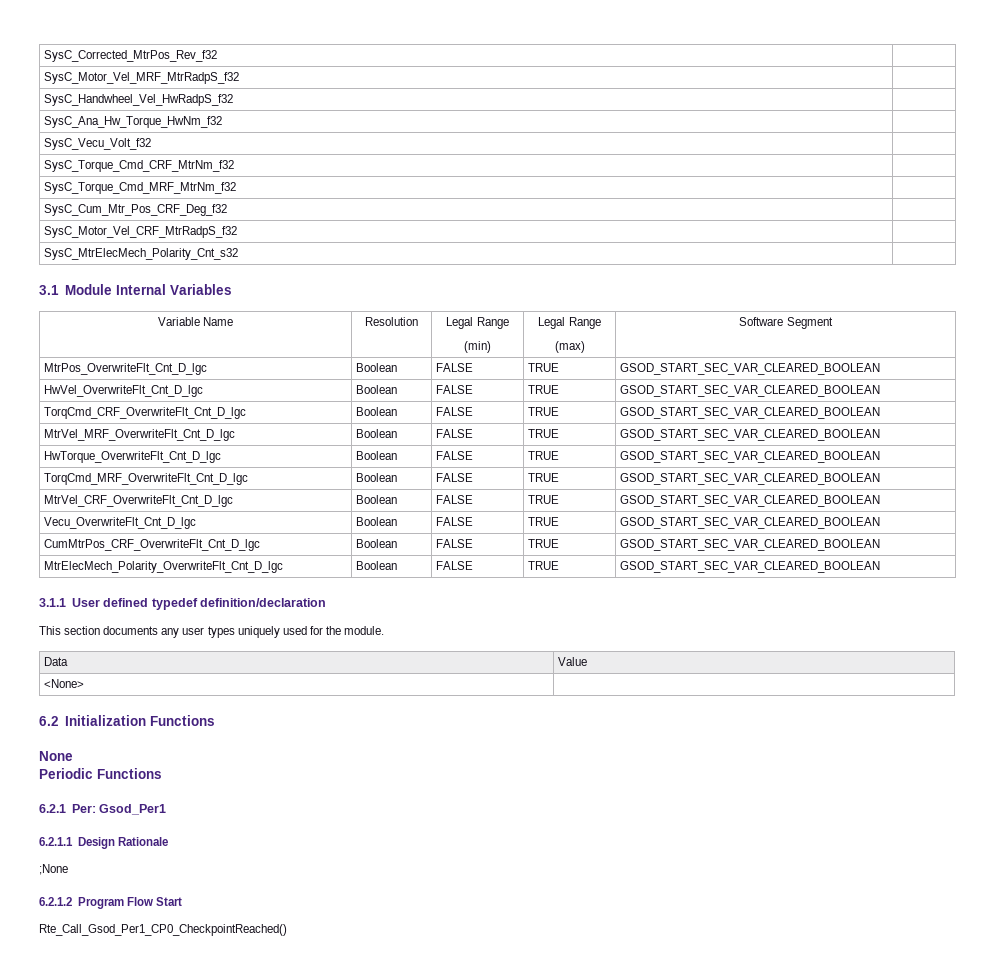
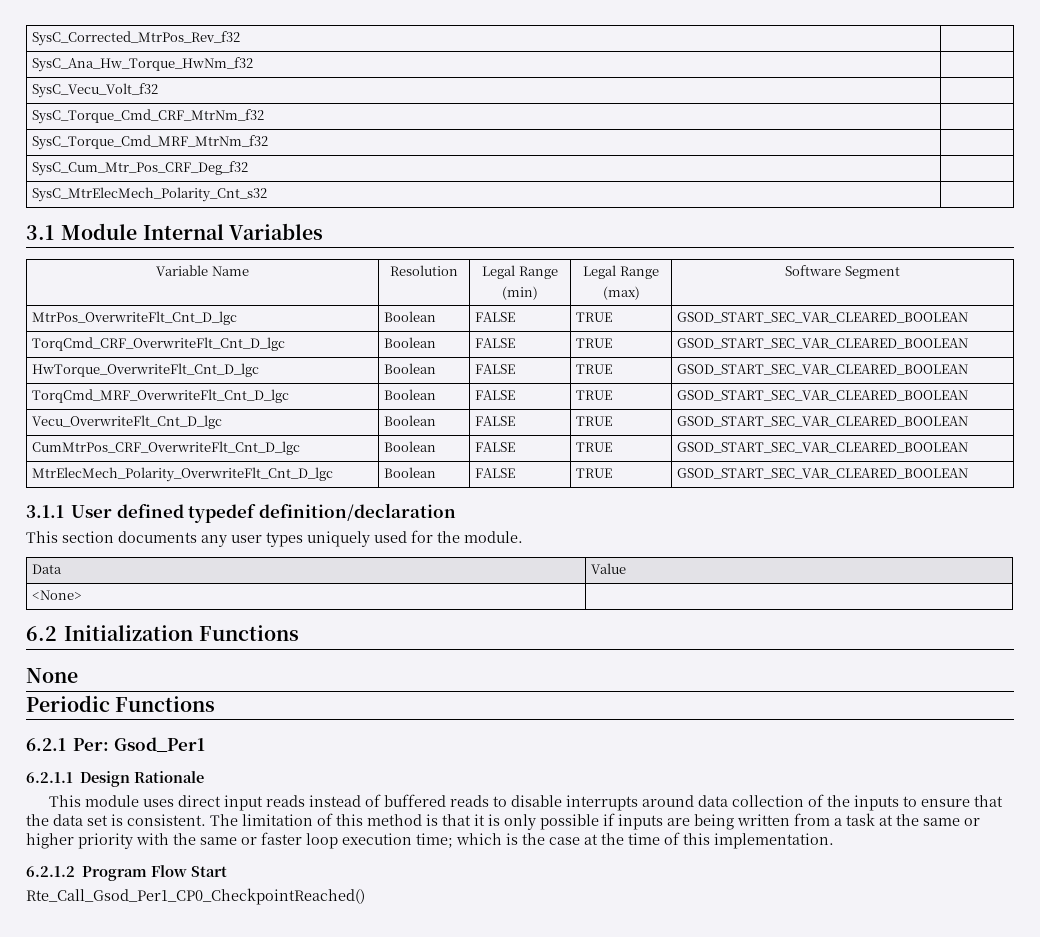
- SysC_Motor_Vel_MRF_MtrRadpS_f32 |
- SysC_Handwheel_Vel_HwRadpS_f32 |
- SysC_Motor_Vel_CRF_MtrRadpS_f32 |
- HwVel_OverwriteFlt_Cnt_D_lgc | Boolean | FALSE | TRUE | GSOD_START_SEC_VAR_CLEARED_BOOLEAN
- MtrVel_MRF_OverwriteFlt_Cnt_D_lgc | Boolean | FALSE | TRUE | GSOD_START_SEC_VAR_CLEARED_BOOLEAN
- MtrVel_CRF_OverwriteFlt_Cnt_D_lgc | Boolean | FALSE | TRUE | GSOD_START_SEC_VAR_CLEARED_BOOLEAN
- ;None
+ This module uses direct input reads instead of buffered reads to disable interrupts around data collection of the inputs to ensure that the data set is consistent. The limitation of this method is that it is only possible if inputs are being written from a task at the same or higher priority with the same or faster loop execution time; which is the case at the time of this implementation.

